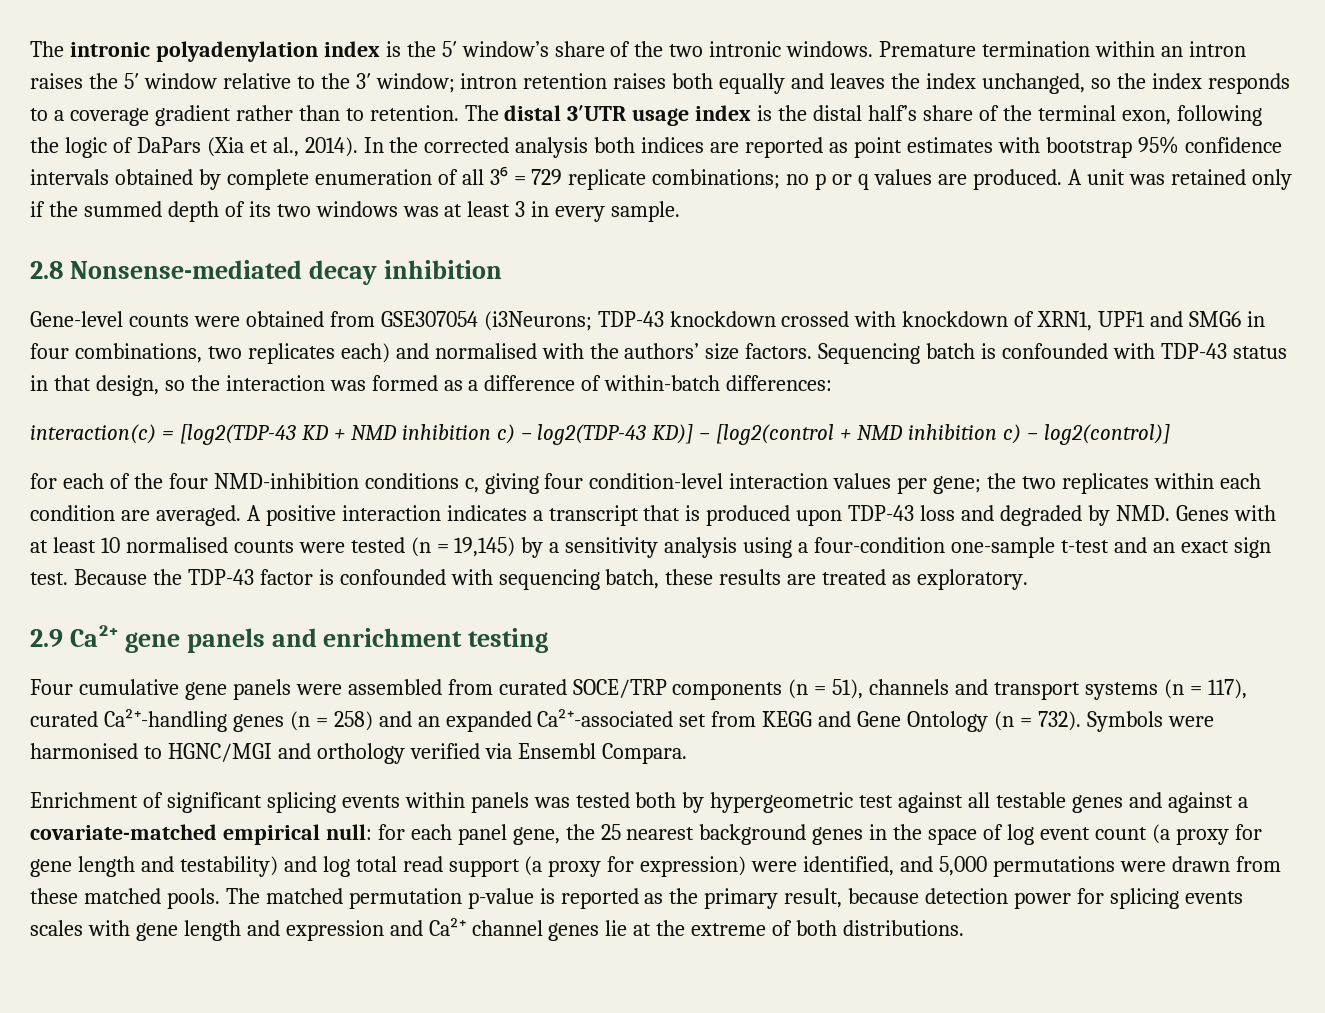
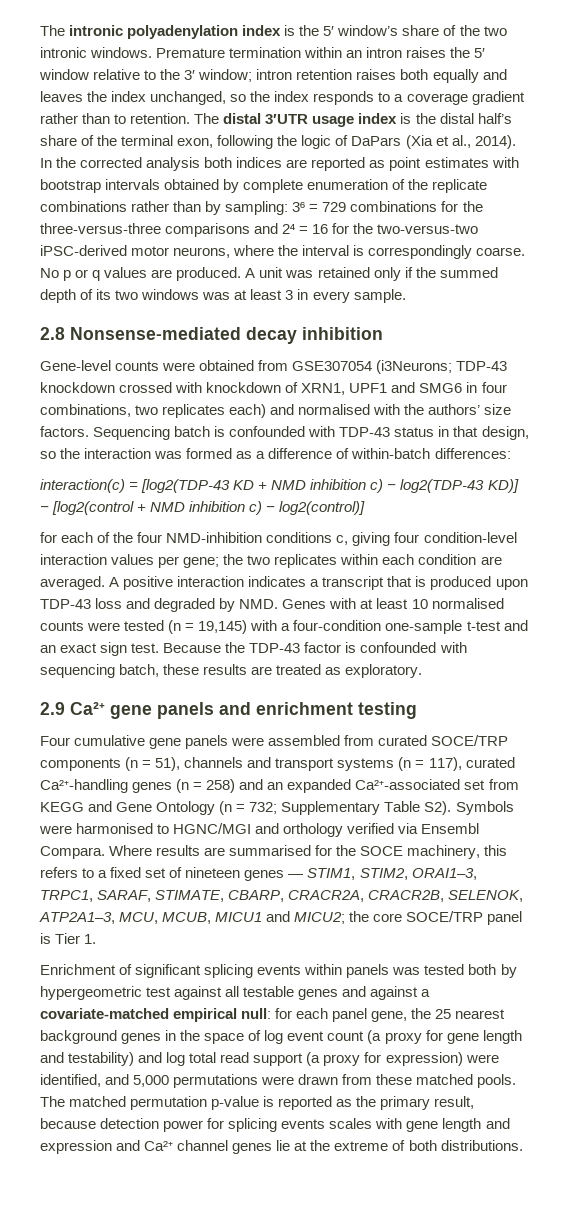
- In the corrected analysis both indices are reported as point estimates with bootstrap 95% confidence intervals obtained by complete enumeration of all 3⁶ = 729 replicate combinations; no p or q values are produced.
+ In the corrected analysis both indices are reported as point estimates with bootstrap intervals obtained by complete enumeration of the replicate combinations rather than by sampling: 3⁶ = 729 combinations for the three-versus-three comparisons and 2⁴ = 16 for the two-versus-two iPSC-derived motor neurons, where the interval is correspondingly coarse. No p or q values are produced.
- A positive interaction indicates a transcript that is produced upon TDP-43 loss and degraded by NMD. Genes with at least 10 normalised counts were tested (n = 19,145) by a sensitivity analysis using a four-condition one-sample t-test and an exact sign test.
+ A positive interaction indicates a transcript that is produced upon TDP-43 loss and degraded by NMD. Genes with at least 10 normalised counts were tested (n = 19,145) with a four-condition one-sample t-test and an exact sign test.
- Four cumulative gene panels were assembled from curated SOCE/TRP components (n = 51), channels and transport systems (n = 117), curated Ca²⁺-handling genes (n = 258) and an expanded Ca²⁺-associated set from KEGG and Gene Ontology (n = 732). Symbols were harmonised to HGNC/MGI and orthology verified via Ensembl Compara.
+ Four cumulative gene panels were assembled from curated SOCE/TRP components (n = 51), channels and transport systems (n = 117), curated Ca²⁺-handling genes (n = 258) and an expanded Ca²⁺-associated set from KEGG and Gene Ontology (n = 732; Supplementary Table S2). Symbols were harmonised to HGNC/MGI and orthology verified via Ensembl Compara. Where results are summarised for the SOCE machinery, this refers to a fixed set of nineteen genes — STIM1, STIM2, ORAI1–3, TRPC1, SARAF, STIMATE, CBARP, CRACR2A, CRACR2B, SELENOK, ATP2A1–3, MCU, MCUB, MICU1 and MICU2; the core SOCE/TRP panel is Tier 1.

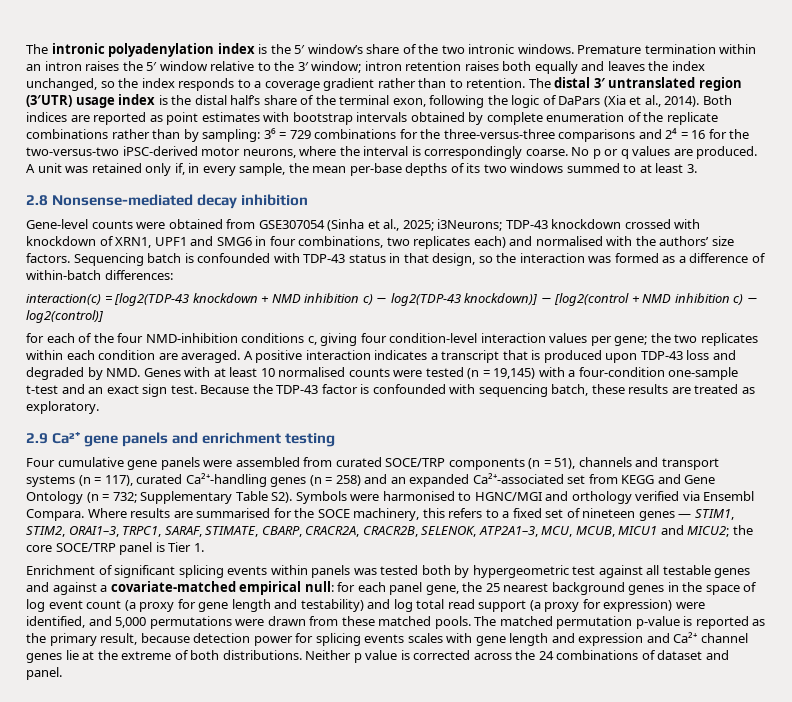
- The distal 3′UTR usage index is the distal half’s share of the terminal exon, following the logic of DaPars (Xia et al., 2014).
+ The distal 3′ untranslated region (3′UTR) usage index is the distal half’s share of the terminal exon, following the logic of DaPars (Xia et al., 2014).
- In the corrected analysis both indices are reported as point estimates with bootstrap intervals obtained by complete enumeration of the replicate combinations rather than by sampling: 3⁶ = 729 combinations for the three-versus-three comparisons and 2⁴ = 16 for the two-versus-two iPSC-derived motor neurons, where the interval is correspondingly coarse.
+ Both indices are reported as point estimates with bootstrap intervals obtained by complete enumeration of the replicate combinations rather than by sampling: 3⁶ = 729 combinations for the three-versus-three comparisons and 2⁴ = 16 for the two-versus-two iPSC-derived motor neurons, where the interval is correspondingly coarse.
- A unit was retained only if the summed depth of its two windows was at least 3 in every sample.
+ A unit was retained only if, in every sample, the mean per-base depths of its two windows summed to at least 3.
- Gene-level counts were obtained from GSE307054 (i3Neurons; TDP-43 knockdown crossed with knockdown of XRN1, UPF1 and SMG6 in four combinations, two replicates each) and normalised with the authors’ size factors.
+ Gene-level counts were obtained from GSE307054 (Sinha et al., 2025; i3Neurons; TDP-43 knockdown crossed with knockdown of XRN1, UPF1 and SMG6 in four combinations, two replicates each) and normalised with the authors’ size factors.
- interaction(c) = [log2(TDP-43 KD + NMD inhibition c) − log2(TDP-43 KD)] − [log2(control + NMD inhibition c) − log2(control)]
+ interaction(c) = [log2(TDP-43 knockdown + NMD inhibition c) − log2(TDP-43 knockdown)] − [log2(control + NMD inhibition c) − log2(control)]
+ Neither p value is corrected across the 24 combinations of dataset and panel.

